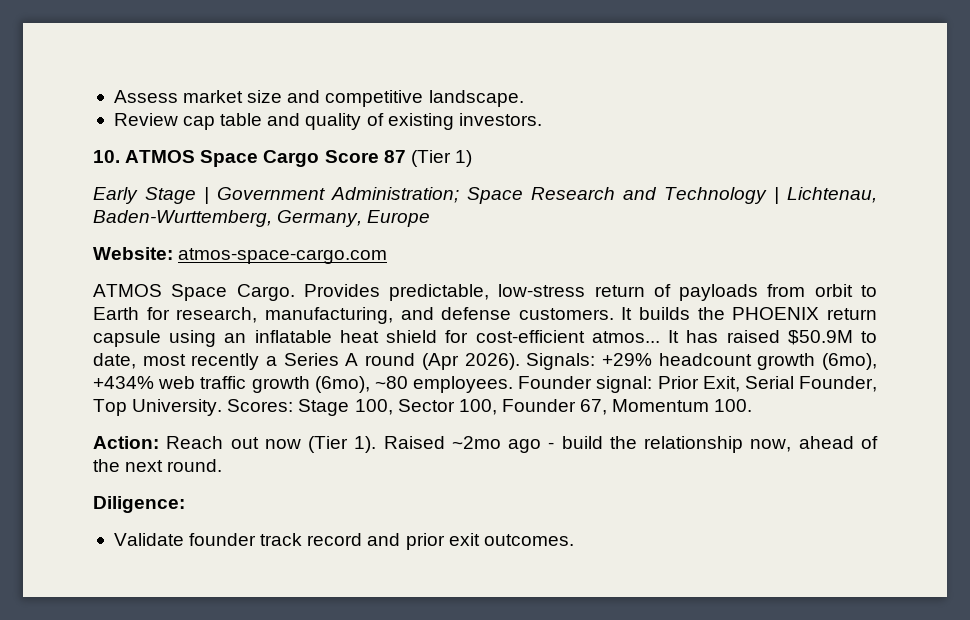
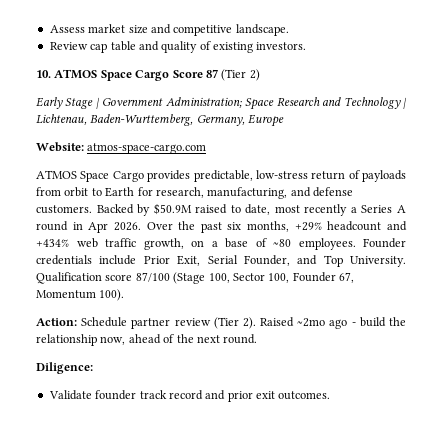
- 10. ATMOS Space Cargo Score 87 (Tier 1)
+ 10. ATMOS Space Cargo Score 87 (Tier 2)
- ATMOS Space Cargo. Provides predictable, low-stress return of payloads from orbit to Earth for research, manufacturing, and defense customers.
+ ATMOS Space Cargo provides predictable, low-stress return of payloads from orbit to Earth for research, manufacturing, and defense customers.
- It builds the PHOENIX return capsule using an inflatable heat shield for cost-efficient atmos... It has raised $50.9M to date, most recently a Series A round (Apr 2026). Signals: +29% headcount growth (6mo), +434% web traffic growth (6mo), ~80 employees.
+ Backed by $50.9M raised to date, most recently a Series A round in Apr 2026. Over the past six months, +29% headcount and +434% web traffic growth, on a base of ~80 employees.
- Founder signal: Prior Exit, Serial Founder, Top University.
+ Founder credentials include Prior Exit, Serial Founder, and Top University.
- Scores: Stage 100, Sector 100, Founder 67, Momentum 100.
+ Qualification score 87/100 (Stage 100, Sector 100, Founder 67, Momentum 100).
- Action: Reach out now (Tier 1).
+ Action: Schedule partner review (Tier 2).

